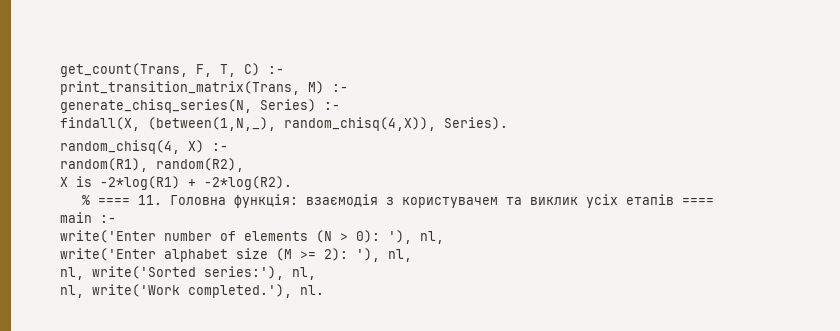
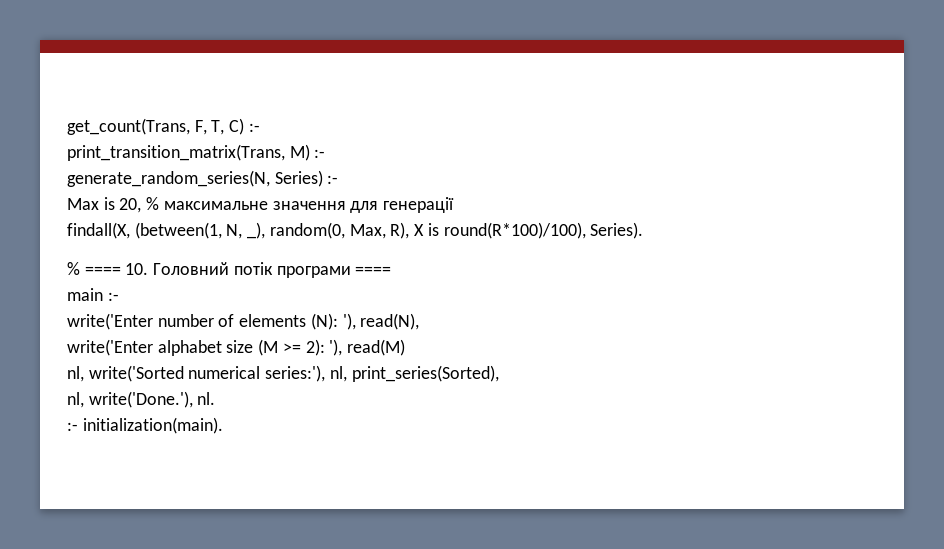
- generate_chisq_series(N, Series) :-
+ generate_random_series(N, Series) :-
- findall(X, (between(1,N,_), random_chisq(4,X)), Series).
- random_chisq(4, X) :-
- random(R1), random(R2),
- X is -2*log(R1) + -2*log(R2).
- % ==== 11. Головна функція: взаємодія з користувачем та виклик усіх етапів ====
+ Max is 20, % максимальне значення для генерації
+ findall(X, (between(1, N, _), random(0, Max, R), X is round(R*100)/100), Series).
+ % ==== 10. Головний потік програми ====
- write('Enter number of elements (N > 0): '), nl,
+ write('Enter number of elements (N): '), read(N),
- write('Enter alphabet size (M >= 2): '), nl,
+ write('Enter alphabet size (M >= 2): '), read(M)
- nl, write('Sorted series:'), nl,
- nl, write('Work completed.'), nl.
+ nl, write('Sorted numerical series:'), nl, print_series(Sorted),
+ nl, write('Done.'), nl.
+ :- initialization(main).

